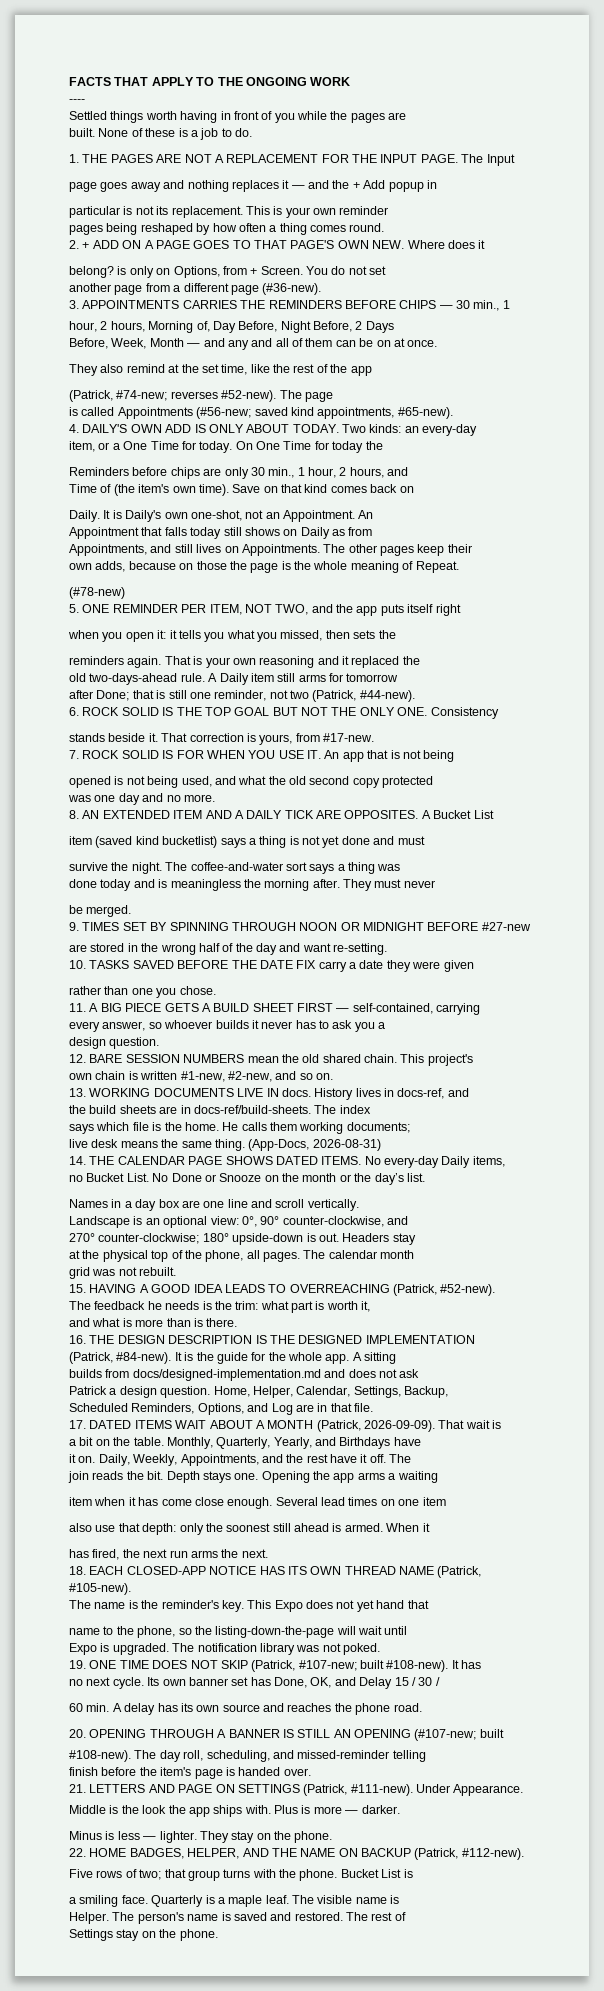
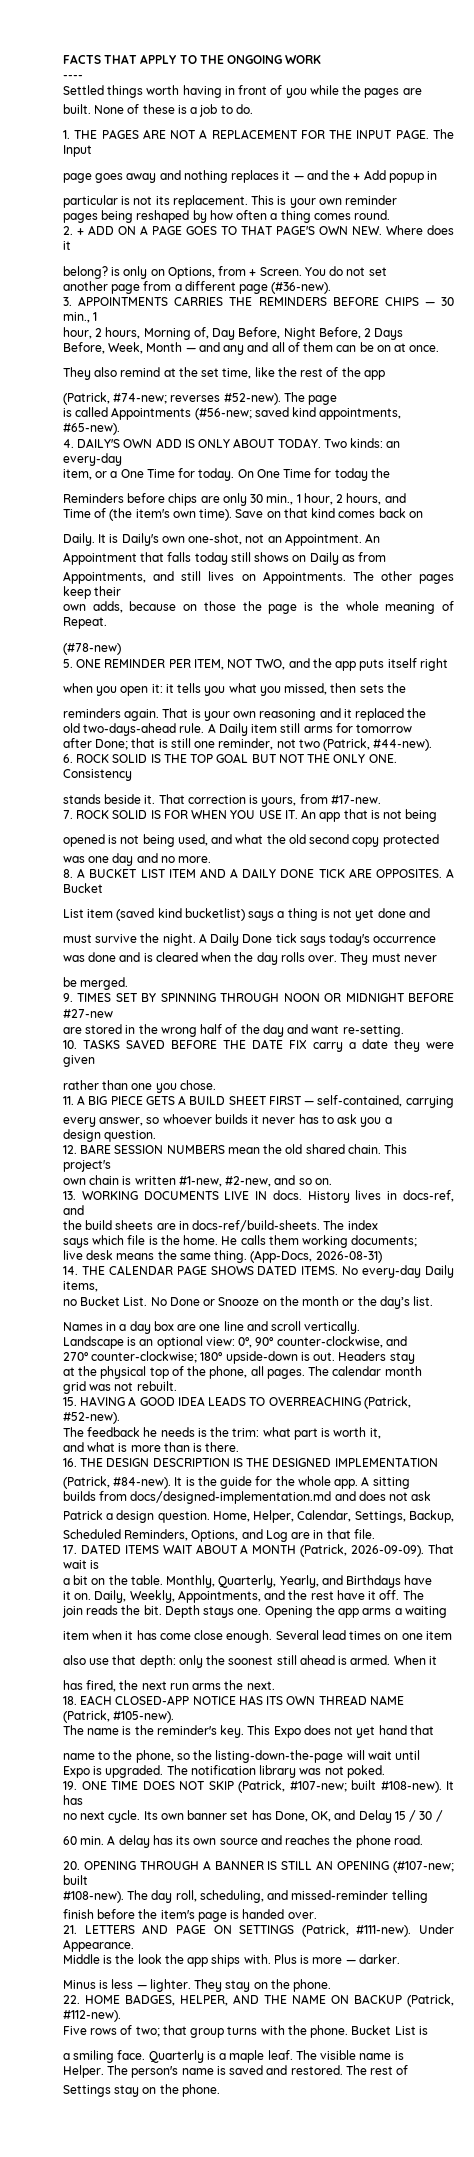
- 8. AN EXTENDED ITEM AND A DAILY TICK ARE OPPOSITES.
+ 8. A BUCKET LIST ITEM AND A DAILY DONE TICK ARE OPPOSITES.
- A Bucket List
- item (saved kind bucketlist) says a thing is not yet done and must
- survive the night.
+ A Bucket
+ List item (saved kind bucketlist) says a thing is not yet done and
+ must survive the night.
- The coffee-and-water sort says a thing was
- done today and is meaningless the morning after.
+ A Daily Done tick says today's occurrence
+ was done and is cleared when the day rolls over.

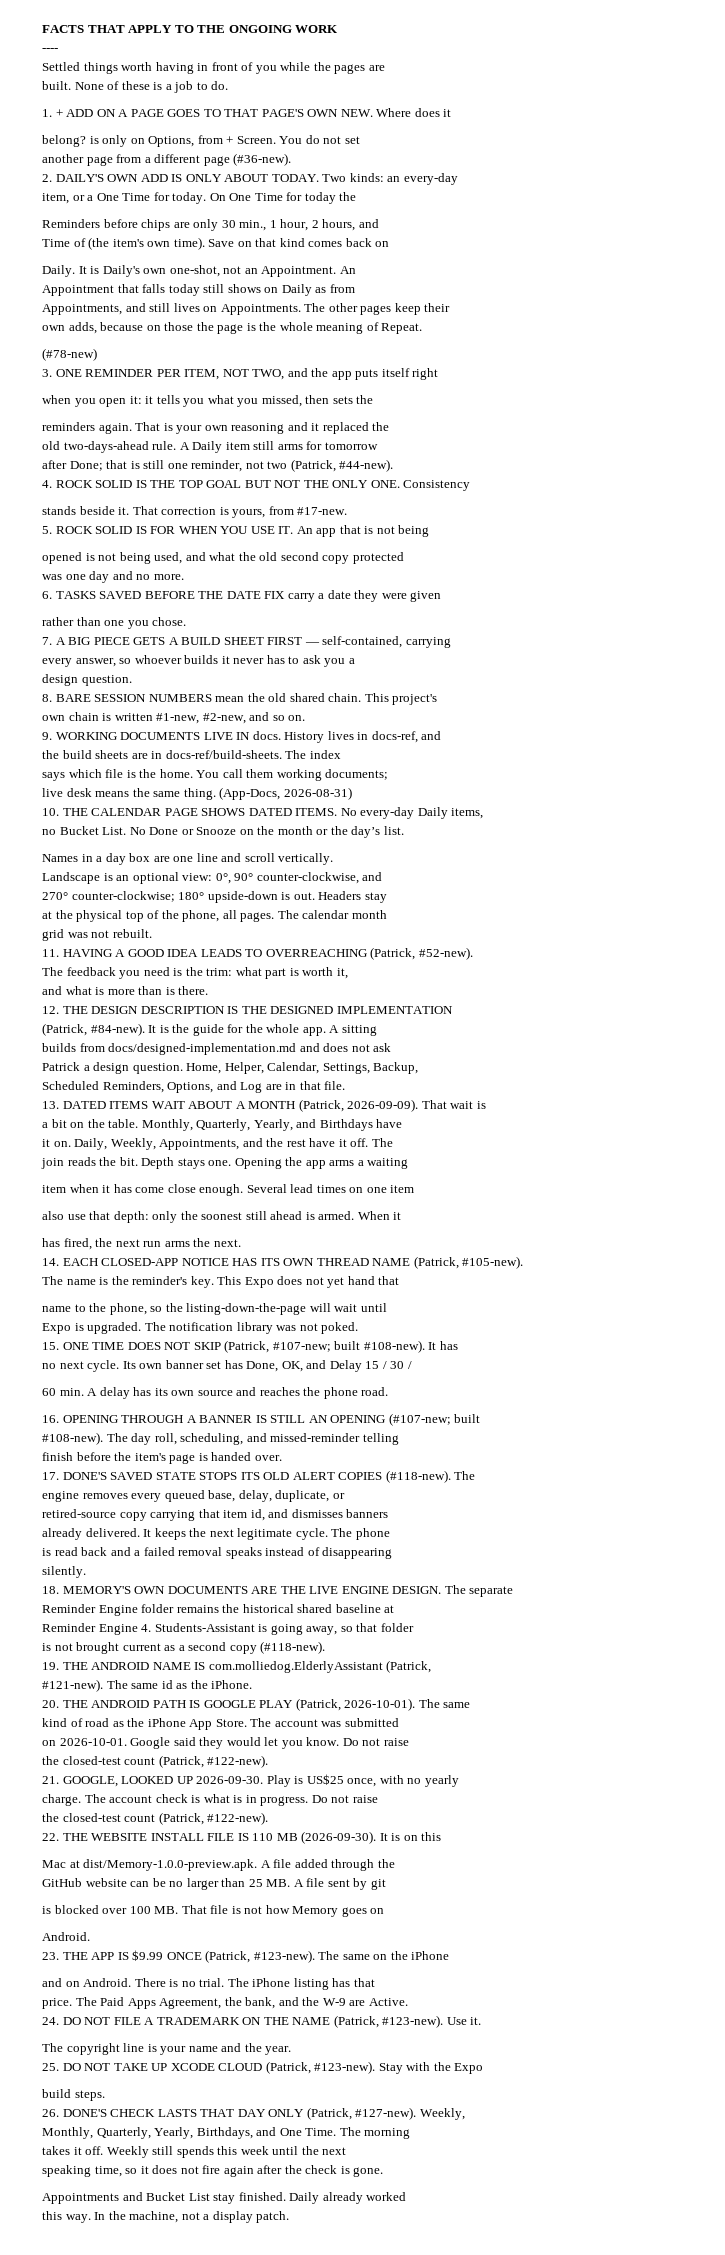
- 1. THE PAGES ARE NOT A REPLACEMENT FOR THE INPUT PAGE. The Input
- page goes away and nothing replaces it — and the + Add popup in
- particular is not its replacement. This is your own reminder
- pages being reshaped by how often a thing comes round.
- 2. + ADD ON A PAGE GOES TO THAT PAGE'S OWN NEW. Where does it
+ 1. + ADD ON A PAGE GOES TO THAT PAGE'S OWN NEW. Where does it
- 3. APPOINTMENTS CARRIES THE REMINDERS BEFORE CHIPS — 30 min., 1
- hour, 2 hours, Morning of, Day Before, Night Before, 2 Days
- Before, Week, Month — and any and all of them can be on at once.
- They also remind at the set time, like the rest of the app
- (Patrick, #74-new; reverses #52-new). The page
- is called Appointments (#56-new; saved kind appointments, #65-new).
- 4. DAILY'S OWN ADD IS ONLY ABOUT TODAY.
+ 2. DAILY'S OWN ADD IS ONLY ABOUT TODAY.
- 5. ONE REMINDER PER ITEM, NOT TWO, and the app puts itself right
+ 3. ONE REMINDER PER ITEM, NOT TWO, and the app puts itself right
- 6. ROCK SOLID IS THE TOP GOAL BUT NOT THE ONLY ONE. Consistency
+ 4. ROCK SOLID IS THE TOP GOAL BUT NOT THE ONLY ONE. Consistency
- 7. ROCK SOLID IS FOR WHEN YOU USE IT. An app that is not being
+ 5. ROCK SOLID IS FOR WHEN YOU USE IT. An app that is not being
- 8. A BUCKET LIST ITEM AND A DAILY DONE TICK ARE OPPOSITES. A Bucket
- List item (saved kind bucketlist) says a thing is not yet done and
- must survive the night. A Daily Done tick says today's occurrence
- was done and is cleared when the day rolls over. They must never
- be merged.
- 9. TIMES SET BY SPINNING THROUGH NOON OR MIDNIGHT BEFORE #27-new
- are stored in the wrong half of the day and want re-setting.
- 10. TASKS SAVED BEFORE THE DATE FIX carry a date they were given
+ 6. TASKS SAVED BEFORE THE DATE FIX carry a date they were given
- 11. A BIG PIECE GETS A BUILD SHEET FIRST — self-contained, carrying
+ 7. A BIG PIECE GETS A BUILD SHEET FIRST — self-contained, carrying
- 12. BARE SESSION NUMBERS mean the old shared chain.
+ 8. BARE SESSION NUMBERS mean the old shared chain.
- 13. WORKING DOCUMENTS LIVE IN docs.
+ 9. WORKING DOCUMENTS LIVE IN docs.
- He calls them working documents;
+ You call them working documents;
- 14. THE CALENDAR PAGE SHOWS DATED ITEMS.
+ 10. THE CALENDAR PAGE SHOWS DATED ITEMS.
- 15. HAVING A GOOD IDEA LEADS TO OVERREACHING (Patrick, #52-new).
+ 11. HAVING A GOOD IDEA LEADS TO OVERREACHING (Patrick, #52-new).
- The feedback he needs is the trim: what part is worth it,
+ The feedback you need is the trim: what part is worth it,
- 16. THE DESIGN DESCRIPTION IS THE DESIGNED IMPLEMENTATION
+ 12. THE DESIGN DESCRIPTION IS THE DESIGNED IMPLEMENTATION
- 17. DATED ITEMS WAIT ABOUT A MONTH (Patrick, 2026-09-09).
+ 13. DATED ITEMS WAIT ABOUT A MONTH (Patrick, 2026-09-09).
- 18. EACH CLOSED-APP NOTICE HAS ITS OWN THREAD NAME (Patrick, #105-new).
+ 14. EACH CLOSED-APP NOTICE HAS ITS OWN THREAD NAME (Patrick, #105-new).
- 19. ONE TIME DOES NOT SKIP (Patrick, #107-new; built #108-new).
+ 15. ONE TIME DOES NOT SKIP (Patrick, #107-new; built #108-new).
- 20. OPENING THROUGH A BANNER IS STILL AN OPENING (#107-new; built
+ 16. OPENING THROUGH A BANNER IS STILL AN OPENING (#107-new; built
- 21. LETTERS AND PAGE ON SETTINGS (Patrick, #111-new). Under Appearance.
- Middle is the look the app ships with. Plus is more — darker.
- Minus is less — lighter. They stay on the phone.
- 22. HOME BADGES, HELPER, AND THE NAME ON BACKUP (Patrick, #112-new).
- Five rows of two; that group turns with the phone. Bucket List is
- a smiling face. Quarterly is a maple leaf. The visible name is
- Helper. The person's name is saved and restored. The rest of
- Settings stay on the phone.
+ 17. DONE'S SAVED STATE STOPS ITS OLD ALERT COPIES (#118-new). The
+ engine removes every queued base, delay, duplicate, or
+ retired-source copy carrying that item id, and dismisses banners
+ already delivered. It keeps the next legitimate cycle. The phone
+ is read back and a failed removal speaks instead of disappearing
+ silently.
+ 18. MEMORY'S OWN DOCUMENTS ARE THE LIVE ENGINE DESIGN. The separate
+ Reminder Engine folder remains the historical shared baseline at
+ Reminder Engine 4. Students-Assistant is going away, so that folder
+ is not brought current as a second copy (#118-new).
+ 19. THE ANDROID NAME IS com.molliedog.ElderlyAssistant (Patrick,
+ #121-new). The same id as the iPhone.
+ 20. THE ANDROID PATH IS GOOGLE PLAY (Patrick, 2026-10-01). The same
+ kind of road as the iPhone App Store. The account was submitted
+ on 2026-10-01. Google said they would let you know. Do not raise
+ the closed-test count (Patrick, #122-new).
+ 21. GOOGLE, LOOKED UP 2026-09-30. Play is US$25 once, with no yearly
+ charge. The account check is what is in progress. Do not raise
+ the closed-test count (Patrick, #122-new).
+ 22. THE WEBSITE INSTALL FILE IS 110 MB (2026-09-30). It is on this
+ Mac at dist/Memory-1.0.0-preview.apk. A file added through the
+ GitHub website can be no larger than 25 MB. A file sent by git
+ is blocked over 100 MB. That file is not how Memory goes on
+ Android.
+ 23. THE APP IS $9.99 ONCE (Patrick, #123-new). The same on the iPhone
+ and on Android. There is no trial. The iPhone listing has that
+ price. The Paid Apps Agreement, the bank, and the W-9 are Active.
+ 24. DO NOT FILE A TRADEMARK ON THE NAME (Patrick, #123-new). Use it.
+ The copyright line is your name and the year.
+ 25. DO NOT TAKE UP XCODE CLOUD (Patrick, #123-new). Stay with the Expo
+ build steps.
+ 26. DONE'S CHECK LASTS THAT DAY ONLY (Patrick, #127-new). Weekly,
+ Monthly, Quarterly, Yearly, Birthdays, and One Time. The morning
+ takes it off. Weekly still spends this week until the next
+ speaking time, so it does not fire again after the check is gone.
+ Appointments and Bucket List stay finished. Daily already worked
+ this way. In the machine, not a display patch.

